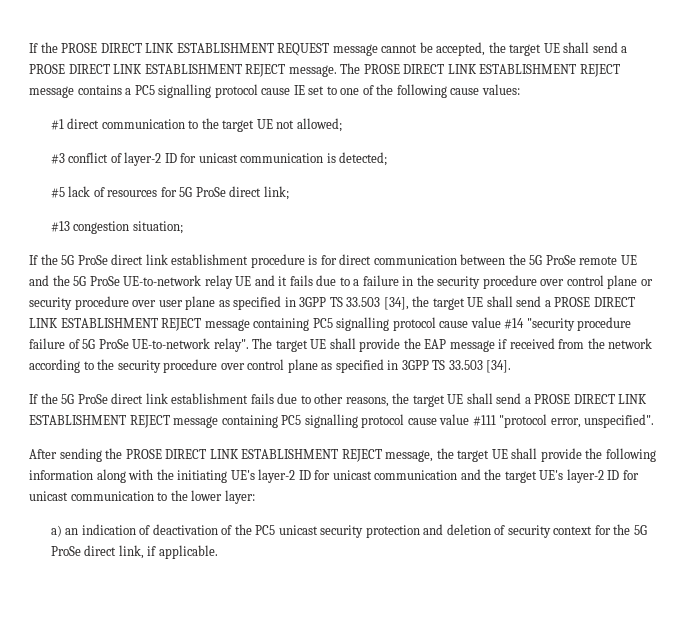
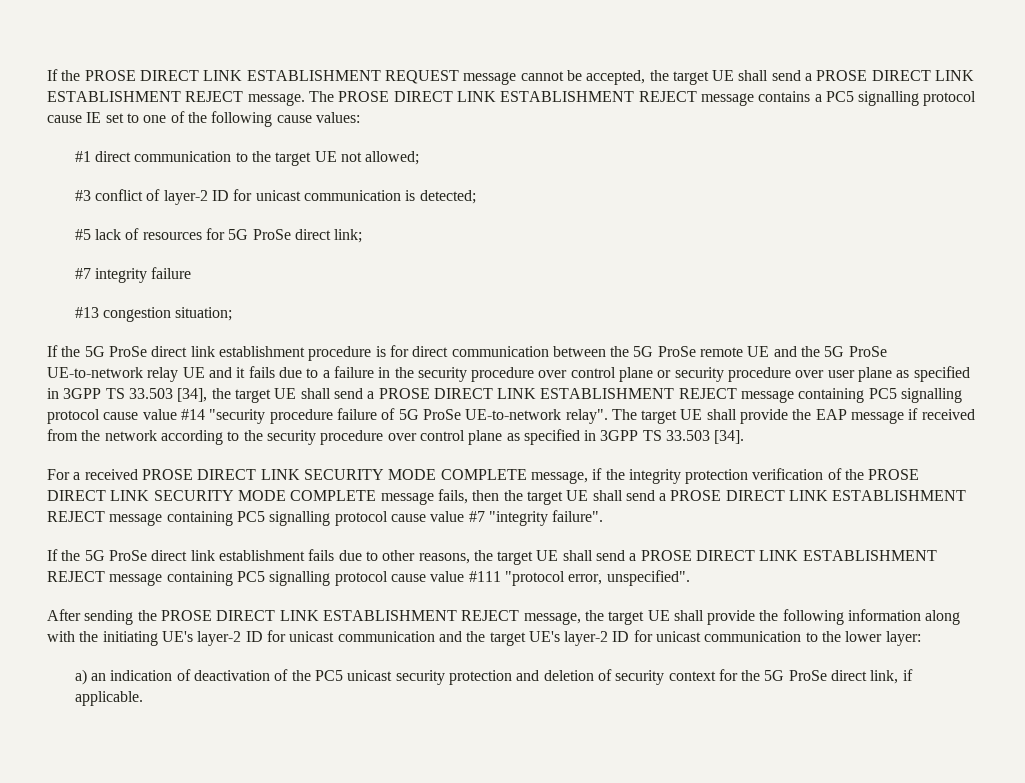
+ #7 integrity failure
+ For a received PROSE DIRECT LINK SECURITY MODE COMPLETE message, if the integrity protection verification of the PROSE DIRECT LINK SECURITY MODE COMPLETE message fails, then the target UE shall send a PROSE DIRECT LINK ESTABLISHMENT REJECT message containing PC5 signalling protocol cause value #7 "integrity failure".

